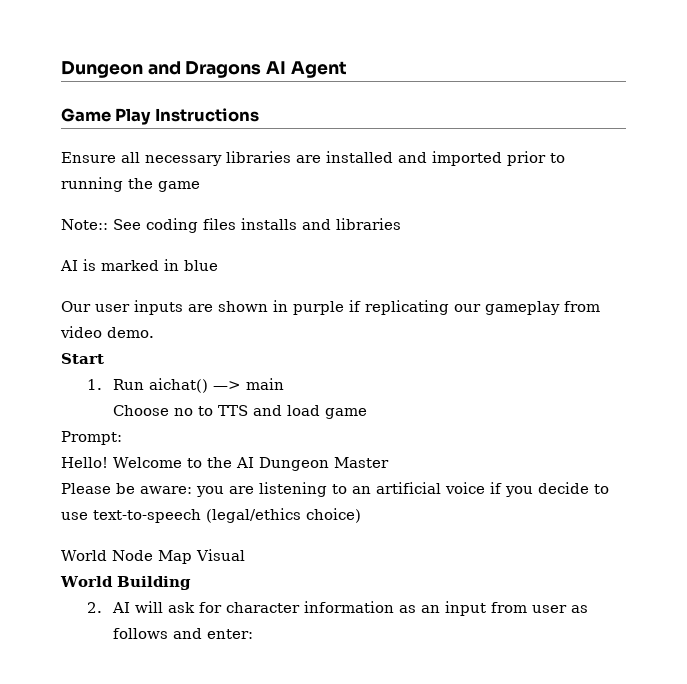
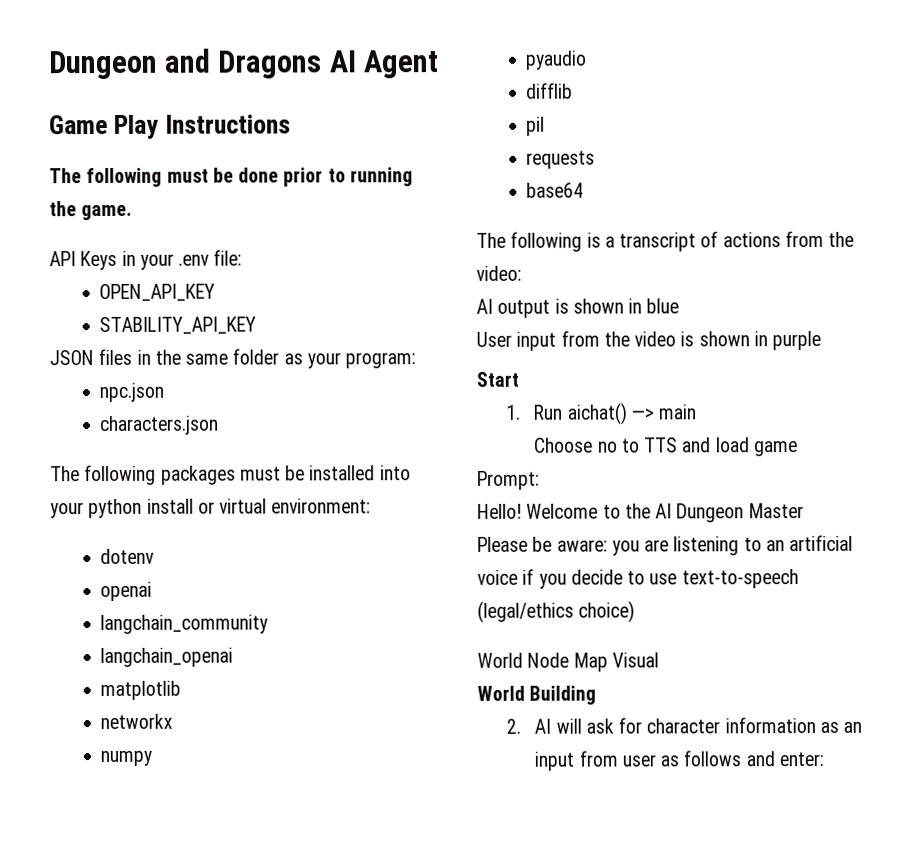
- Ensure all necessary libraries are installed and imported prior to running the game
- Note:: See coding files installs and libraries
- AI is marked in blue
- Our user inputs are shown in purple if replicating our gameplay from video demo.
+ The following must be done prior to running the game.
+ API Keys in your .env file:
+ OPEN_API_KEY
+ STABILITY_API_KEY
+ JSON files in the same folder as your program:
+ npc.json
+ characters.json
+ The following packages must be installed into your python install or virtual environment:
+ dotenv
+ openai
+ langchain_community
+ langchain_openai
+ matplotlib
+ networkx
+ numpy
+ pyaudio
+ difflib
+ pil
+ requests
+ base64
+ The following is a transcript of actions from the video:
+ AI output is shown in blue
+ User input from the video is shown in purple

